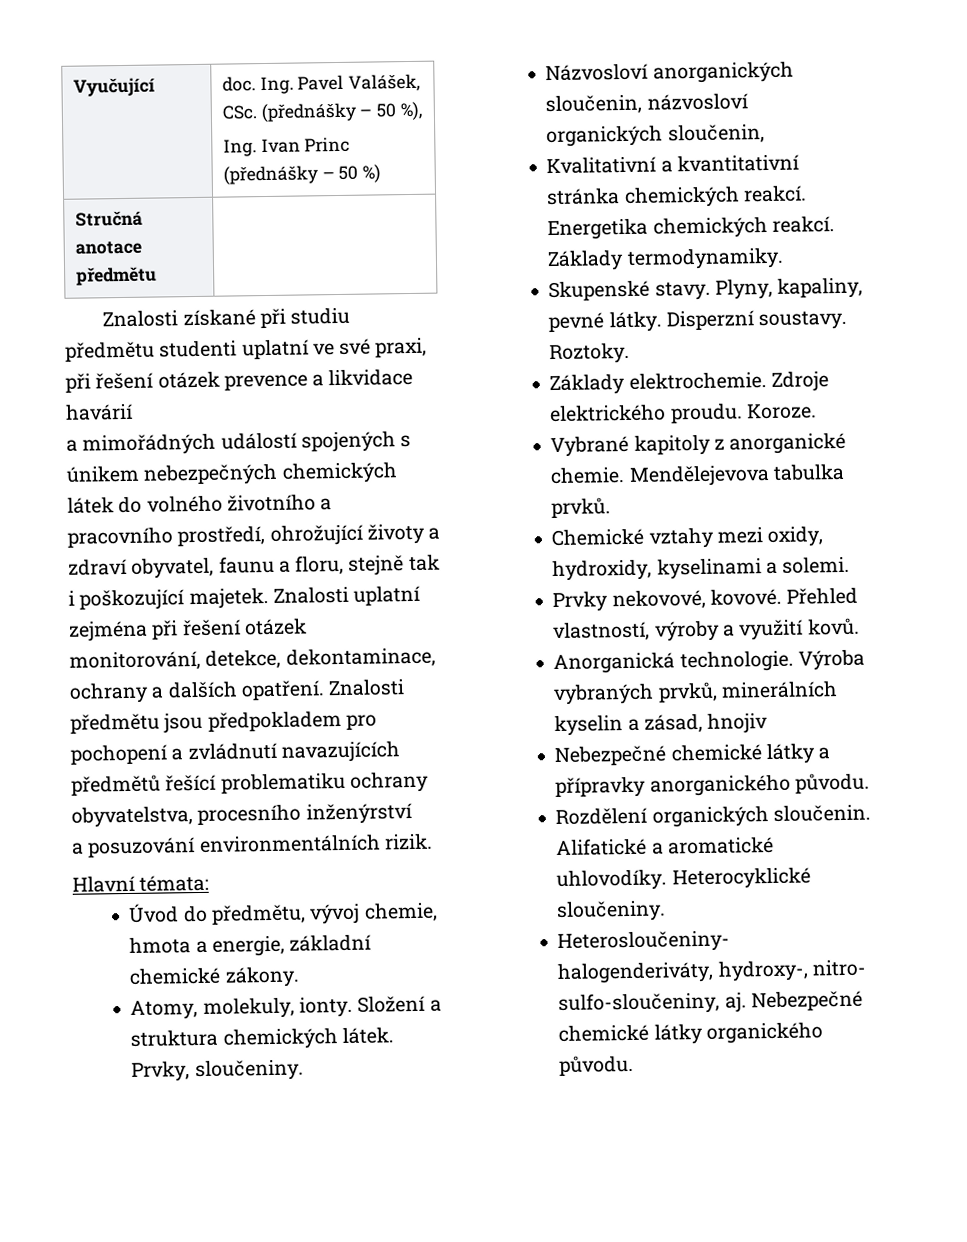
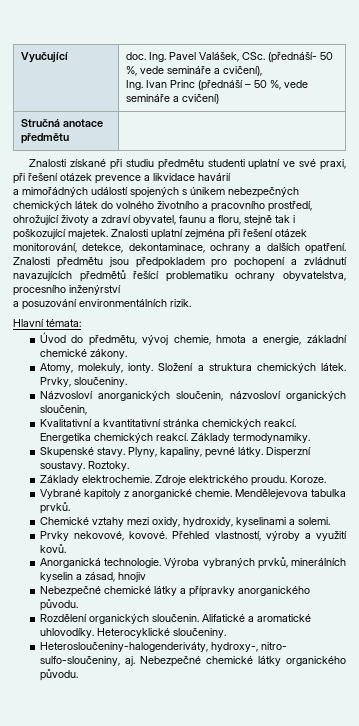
- Vyučující | doc. Ing. Pavel Valášek, CSc. (přednášky – 50 %),
- Ing. Ivan Princ (přednášky – 50 %)
+ Vyučující | doc. Ing. Pavel Valášek, CSc. (přednáší- 50 %, vede semináře a cvičení),
+ Ing. Ivan Princ (přednáší – 50 %, vede semináře a cvičení)

